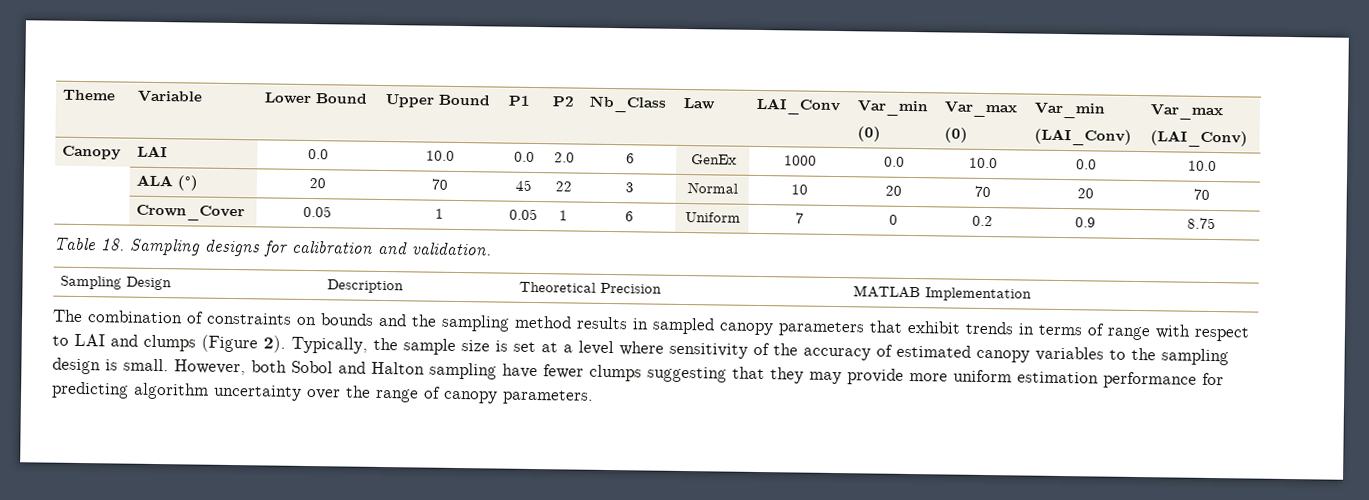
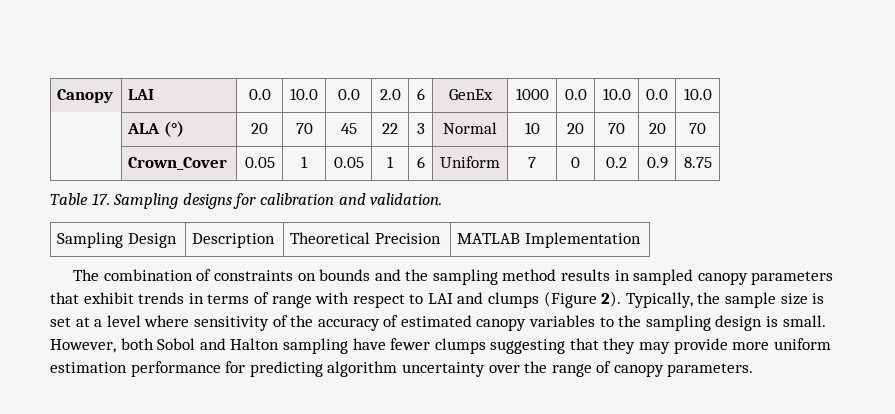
- Theme | Variable | Lower Bound | Upper Bound | P1 | P2 | Nb_Class | Law | LAI_Conv | Var_min
- (0) | Var_max
- (0) | Var_min
- (LAI_Conv) | Var_max
- (LAI_Conv)
- Table 18. Sampling designs for calibration and validation.
+ Table 17. Sampling designs for calibration and validation.

